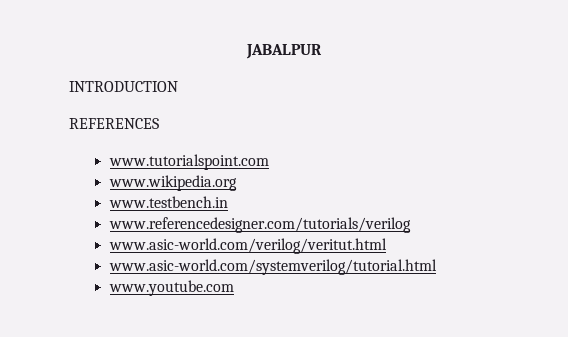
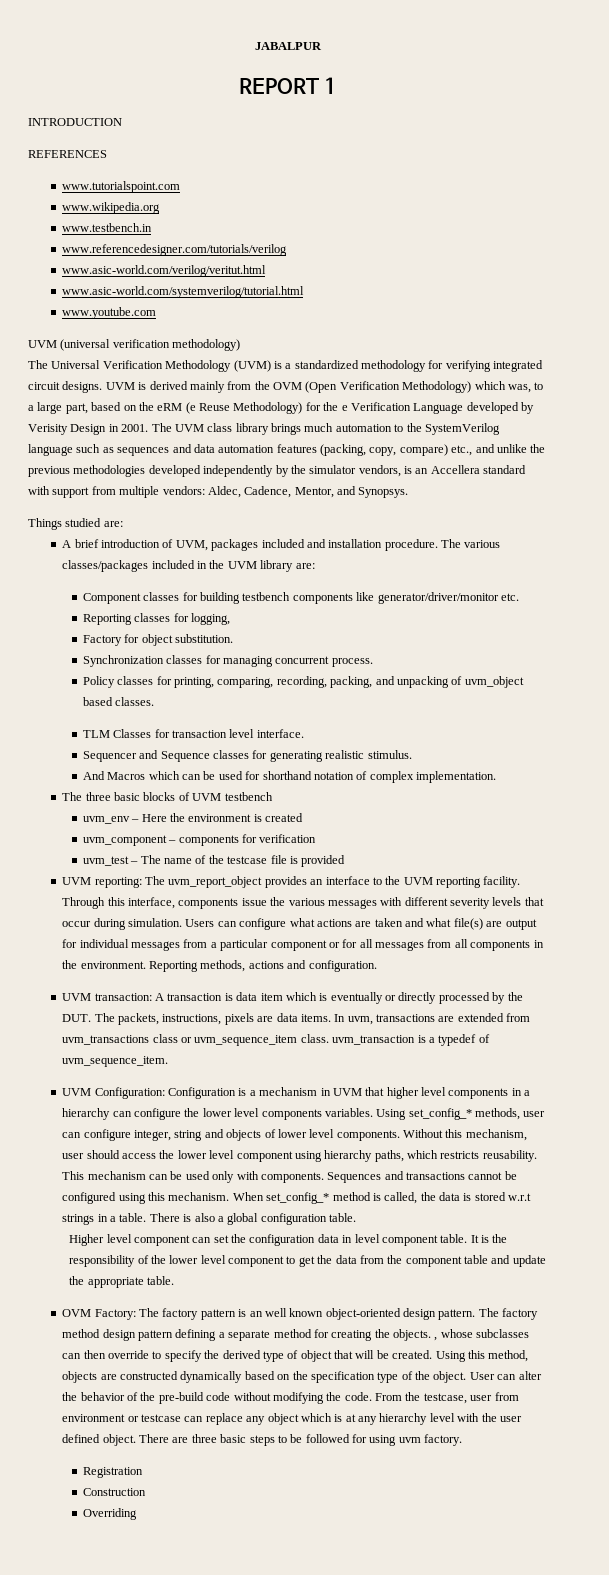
+ REPORT 1
+ UVM (universal verification methodology)
+ The Universal Verification Methodology (UVM) is a standardized methodology for verifying integrated circuit designs. UVM is derived mainly from the OVM (Open Verification Methodology) which was, to a large part, based on the eRM (e Reuse Methodology) for the e Verification Language developed by Verisity Design in 2001. The UVM class library brings much automation to the SystemVerilog language such as sequences and data automation features (packing, copy, compare) etc., and unlike the previous methodologies developed independently by the simulator vendors, is an Accellera standard with support from multiple vendors: Aldec, Cadence, Mentor, and Synopsys.
+ Things studied are:
+ A brief introduction of UVM, packages included and installation procedure. The various classes/packages included in the UVM library are:
+ Component classes for building testbench components like generator/driver/monitor etc.
+ Reporting classes for logging,
+ Factory for object substitution.
+ Synchronization classes for managing concurrent process.
+ Policy classes for printing, comparing, recording, packing, and unpacking of uvm_object based classes.
+ TLM Classes for transaction level interface.
+ Sequencer and Sequence classes for generating realistic stimulus.
+ And Macros which can be used for shorthand notation of complex implementation.
+ The three basic blocks of UVM testbench
+ uvm_env – Here the environment is created
+ uvm_component – components for verification
+ uvm_test – The name of the testcase file is provided
+ UVM reporting: The uvm_report_object provides an interface to the UVM reporting facility. Through this interface, components issue the various messages with different severity levels that occur during simulation. Users can configure what actions are taken and what file(s) are output for individual messages from a particular component or for all messages from all components in the environment. Reporting methods, actions and configuration.
+ UVM transaction: A transaction is data item which is eventually or directly processed by the DUT. The packets, instructions, pixels are data items. In uvm, transactions are extended from uvm_transactions class or uvm_sequence_item class. uvm_transaction is a typedef of uvm_sequence_item.
+ UVM Configuration: Configuration is a mechanism in UVM that higher level components in a hierarchy can configure the lower level components variables. Using set_config_* methods, user can configure integer, string and objects of lower level components. Without this mechanism, user should access the lower level component using hierarchy paths, which restricts reusability. This mechanism can be used only with components. Sequences and transactions cannot be configured using this mechanism. When set_config_* method is called, the data is stored w.r.t strings in a table. There is also a global configuration table.
+ Higher level component can set the configuration data in level component table. It is the responsibility of the lower level component to get the data from the component table and update the appropriate table.
+ OVM Factory: The factory pattern is an well known object-oriented design pattern. The factory method design pattern defining a separate method for creating the objects. , whose subclasses can then override to specify the derived type of object that will be created. Using this method, objects are constructed dynamically based on the specification type of the object. User can alter the behavior of the pre-build code without modifying the code. From the testcase, user from environment or testcase can replace any object which is at any hierarchy level with the user defined object. There are three basic steps to be followed for using uvm factory.
+ Registration
+ Construction
+ Overriding

